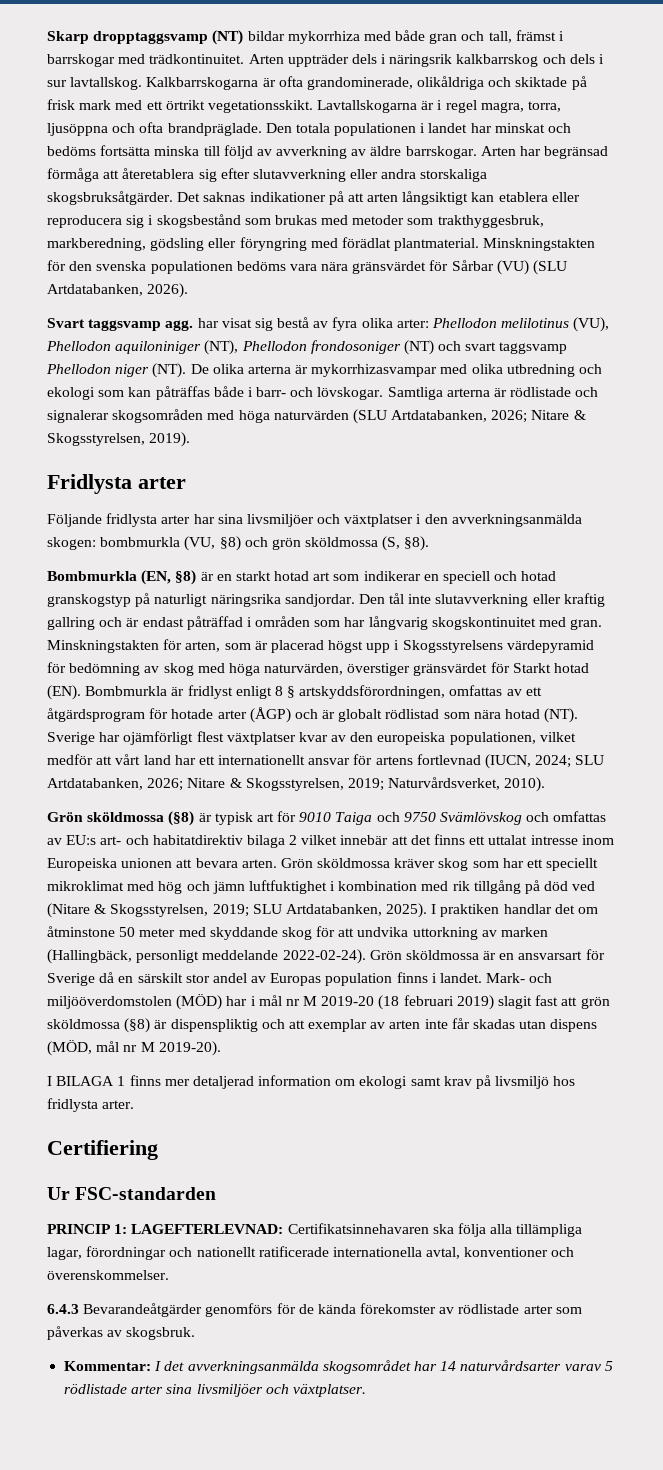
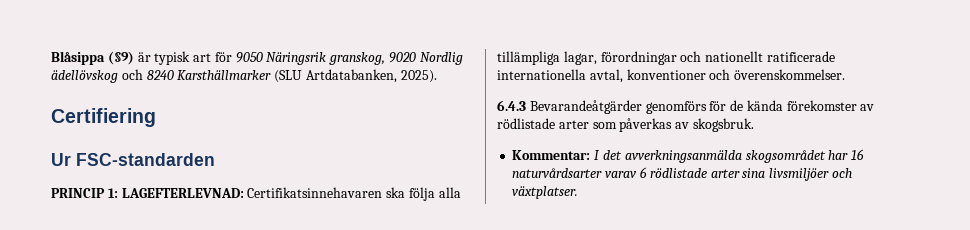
- Skarp dropptaggsvamp (NT) bildar mykorrhiza med både gran och tall, främst i barrskogar med trädkontinuitet. Arten uppträder dels i näringsrik kalkbarrskog och dels i sur lavtallskog. Kalkbarrskogarna är ofta grandominerade, olikåldriga och skiktade på frisk mark med ett örtrikt vegetationsskikt. Lavtallskogarna är i regel magra, torra, ljusöppna och ofta brandpräglade. Den totala populationen i landet har minskat och bedöms fortsätta minska till följd av avverkning av äldre barrskogar. Arten har begränsad förmåga att återetablera sig efter slutavverkning eller andra storskaliga skogsbruksåtgärder. Det saknas indikationer på att arten långsiktigt kan etablera eller reproducera sig i skogsbestånd som brukas med metoder som trakthyggesbruk, markberedning, gödsling eller föryngring med förädlat plantmaterial. Minskningstakten för den svenska populationen bedöms vara nära gränsvärdet för Sårbar (VU) (SLU Artdatabanken, 2026).
- Svart taggsvamp agg. har visat sig bestå av fyra olika arter: Phellodon melilotinus (VU), Phellodon aquiloniniger (NT), Phellodon frondosoniger (NT) och svart taggsvamp Phellodon niger (NT). De olika arterna är mykorrhizasvampar med olika utbredning och ekologi som kan påträffas både i barr- och lövskogar. Samtliga arterna är rödlistade och signalerar skogsområden med höga naturvärden (SLU Artdatabanken, 2026; Nitare & Skogsstyrelsen, 2019).
- Fridlysta arter
- Följande fridlysta arter har sina livsmiljöer och växtplatser i den avverkningsanmälda skogen: bombmurkla (VU, §8) och grön sköldmossa (S, §8).
- Bombmurkla (EN, §8) är en starkt hotad art som indikerar en speciell och hotad granskogstyp på naturligt näringsrika sandjordar. Den tål inte slutavverkning eller kraftig gallring och är endast påträffad i områden som har långvarig skogskontinuitet med gran. Minskningstakten för arten, som är placerad högst upp i Skogsstyrelsens värdepyramid för bedömning av skog med höga naturvärden, överstiger gränsvärdet för Starkt hotad (EN). Bombmurkla är fridlyst enligt 8 § artskyddsförordningen, omfattas av ett åtgärdsprogram för hotade arter (ÅGP) och är globalt rödlistad som nära hotad (NT). Sverige har ojämförligt flest växtplatser kvar av den europeiska populationen, vilket medför att vårt land har ett internationellt ansvar för artens fortlevnad (IUCN, 2024; SLU Artdatabanken, 2026; Nitare & Skogsstyrelsen, 2019; Naturvårdsverket, 2010).
- Grön sköldmossa (§8) är typisk art för 9010 Taiga och 9750 Svämlövskog och omfattas av EU:s art- och habitatdirektiv bilaga 2 vilket innebär att det finns ett uttalat intresse inom Europeiska unionen att bevara arten. Grön sköldmossa kräver skog som har ett speciellt mikroklimat med hög och jämn luftfuktighet i kombination med rik tillgång på död ved (Nitare & Skogsstyrelsen, 2019; SLU Artdatabanken, 2025). I praktiken handlar det om åtminstone 50 meter med skyddande skog för att undvika uttorkning av marken (Hallingbäck, personligt meddelande 2022-02-24). Grön sköldmossa är en ansvarsart för Sverige då en särskilt stor andel av Europas population finns i landet. Mark- och miljööverdomstolen (MÖD) har i mål nr M 2019-20 (18 februari 2019) slagit fast att grön sköldmossa (§8) är dispenspliktig och att exemplar av arten inte får skadas utan dispens (MÖD, mål nr M 2019-20).
- I BILAGA 1 finns mer detaljerad information om ekologi samt krav på livsmiljö hos fridlysta arter.
+ Blåsippa (§9) är typisk art för 9050 Näringsrik granskog, 9020 Nordlig ädellövskog och 8240 Karsthällmarker (SLU Artdatabanken, 2025).
- Kommentar: I det avverkningsanmälda skogsområdet har 14 naturvårdsarter varav 5 rödlistade arter sina livsmiljöer och växtplatser.
+ Kommentar: I det avverkningsanmälda skogsområdet har 16 naturvårdsarter varav 6 rödlistade arter sina livsmiljöer och växtplatser.

